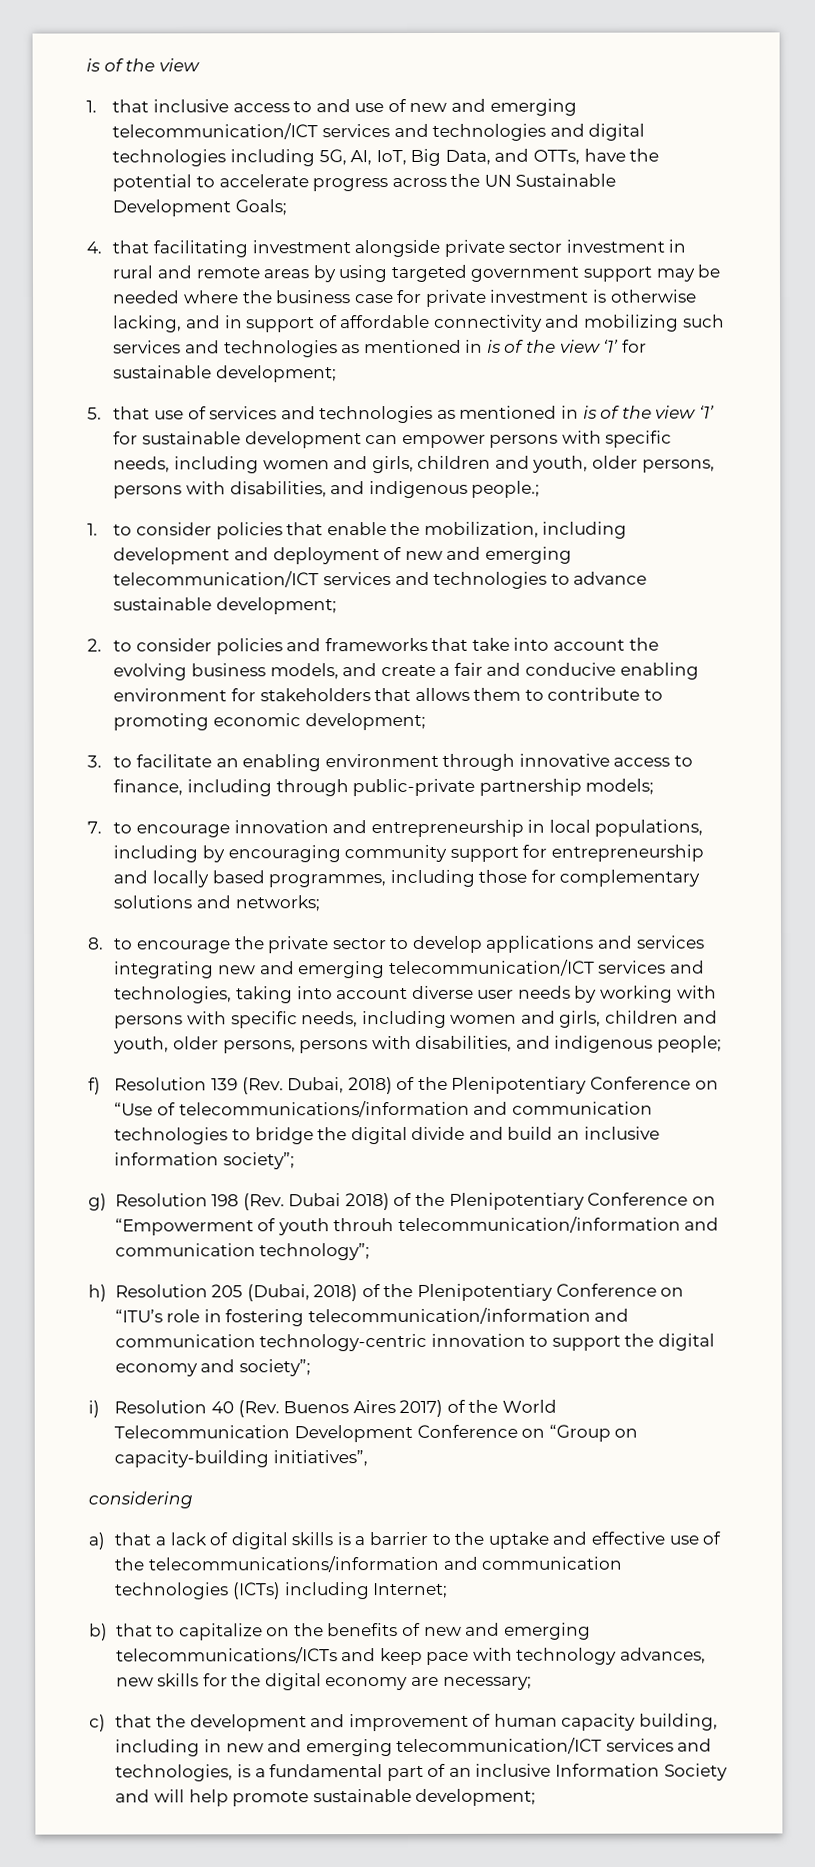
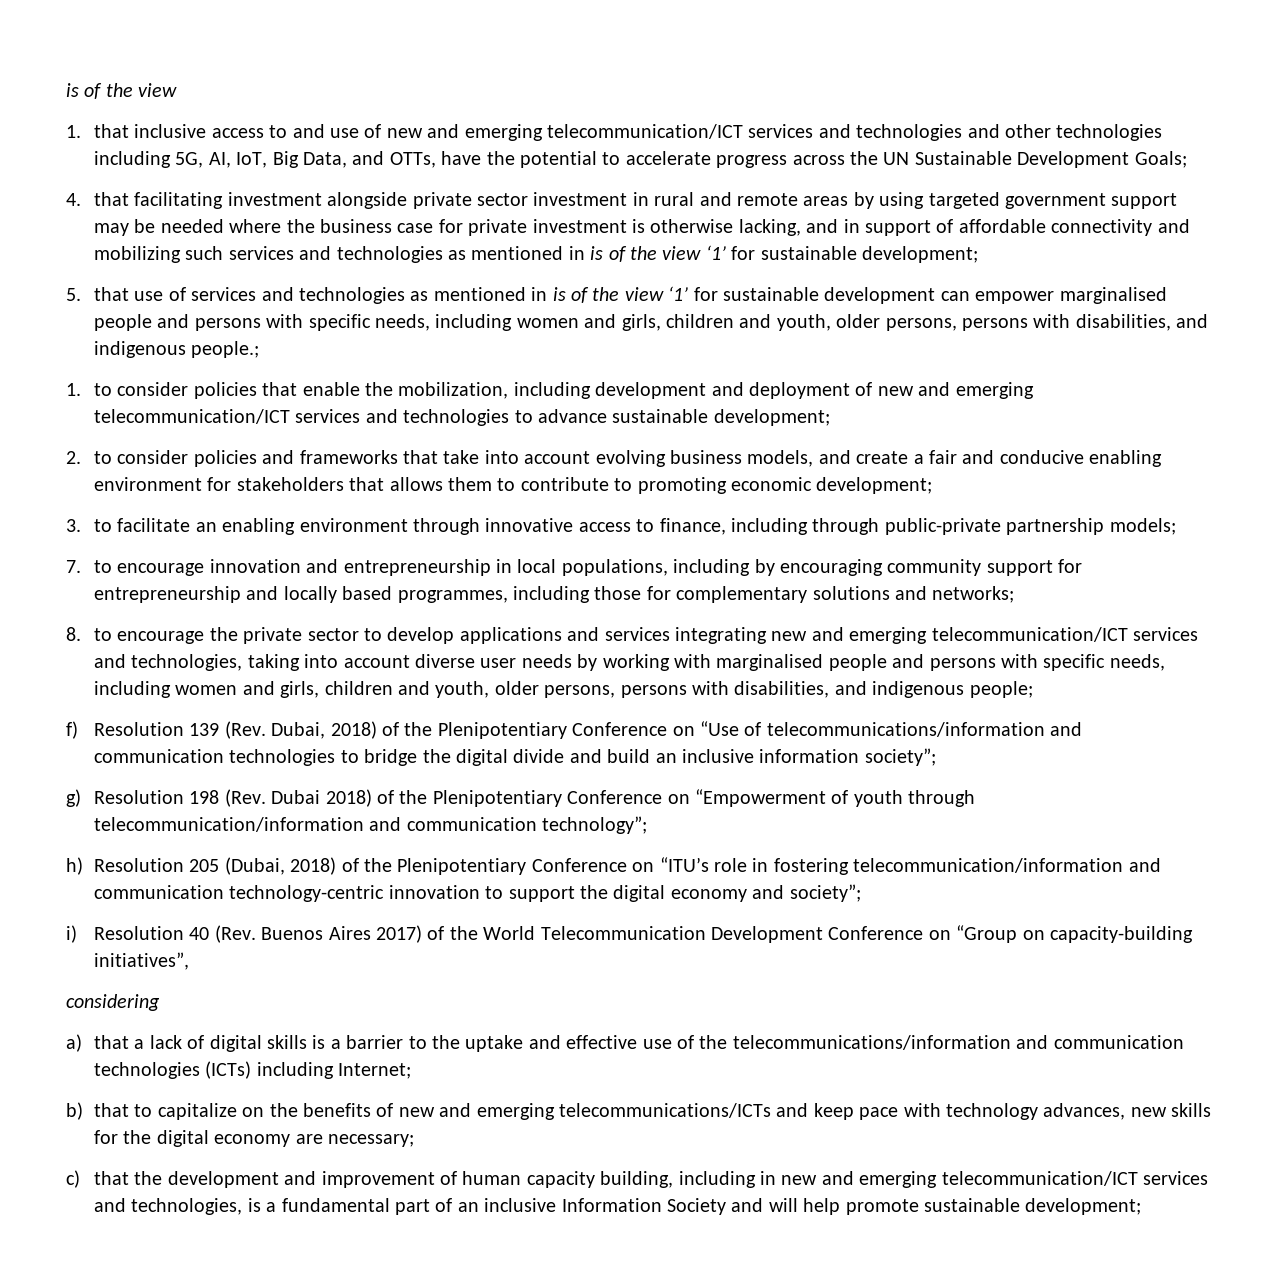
- 1. that inclusive access to and use of new and emerging telecommunication/ICT services and technologies and digital technologies including 5G, AI, IoT, Big Data, and OTTs, have the potential to accelerate progress across the UN Sustainable Development Goals;
+ 1. that inclusive access to and use of new and emerging telecommunication/ICT services and technologies and other technologies including 5G, AI, IoT, Big Data, and OTTs, have the potential to accelerate progress across the UN Sustainable Development Goals;
- 5. that use of services and technologies as mentioned in is of the view ‘1’ for sustainable development can empower persons with specific needs, including women and girls, children and youth, older persons, persons with disabilities, and indigenous people.;
+ 5. that use of services and technologies as mentioned in is of the view ‘1’ for sustainable development can empower marginalised people and persons with specific needs, including women and girls, children and youth, older persons, persons with disabilities, and indigenous people.;
- 2. to consider policies and frameworks that take into account the evolving business models, and create a fair and conducive enabling environment for stakeholders that allows them to contribute to promoting economic development;
+ 2. to consider policies and frameworks that take into account evolving business models, and create a fair and conducive enabling environment for stakeholders that allows them to contribute to promoting economic development;
- 8. to encourage the private sector to develop applications and services integrating new and emerging telecommunication/ICT services and technologies, taking into account diverse user needs by working with persons with specific needs, including women and girls, children and youth, older persons, persons with disabilities, and indigenous people;
+ 8. to encourage the private sector to develop applications and services integrating new and emerging telecommunication/ICT services and technologies, taking into account diverse user needs by working with marginalised people and persons with specific needs, including women and girls, children and youth, older persons, persons with disabilities, and indigenous people;
- g) Resolution 198 (Rev. Dubai 2018) of the Plenipotentiary Conference on “Empowerment of youth throuh telecommunication/information and communication technology”;
+ g) Resolution 198 (Rev. Dubai 2018) of the Plenipotentiary Conference on “Empowerment of youth through telecommunication/information and communication technology”;

